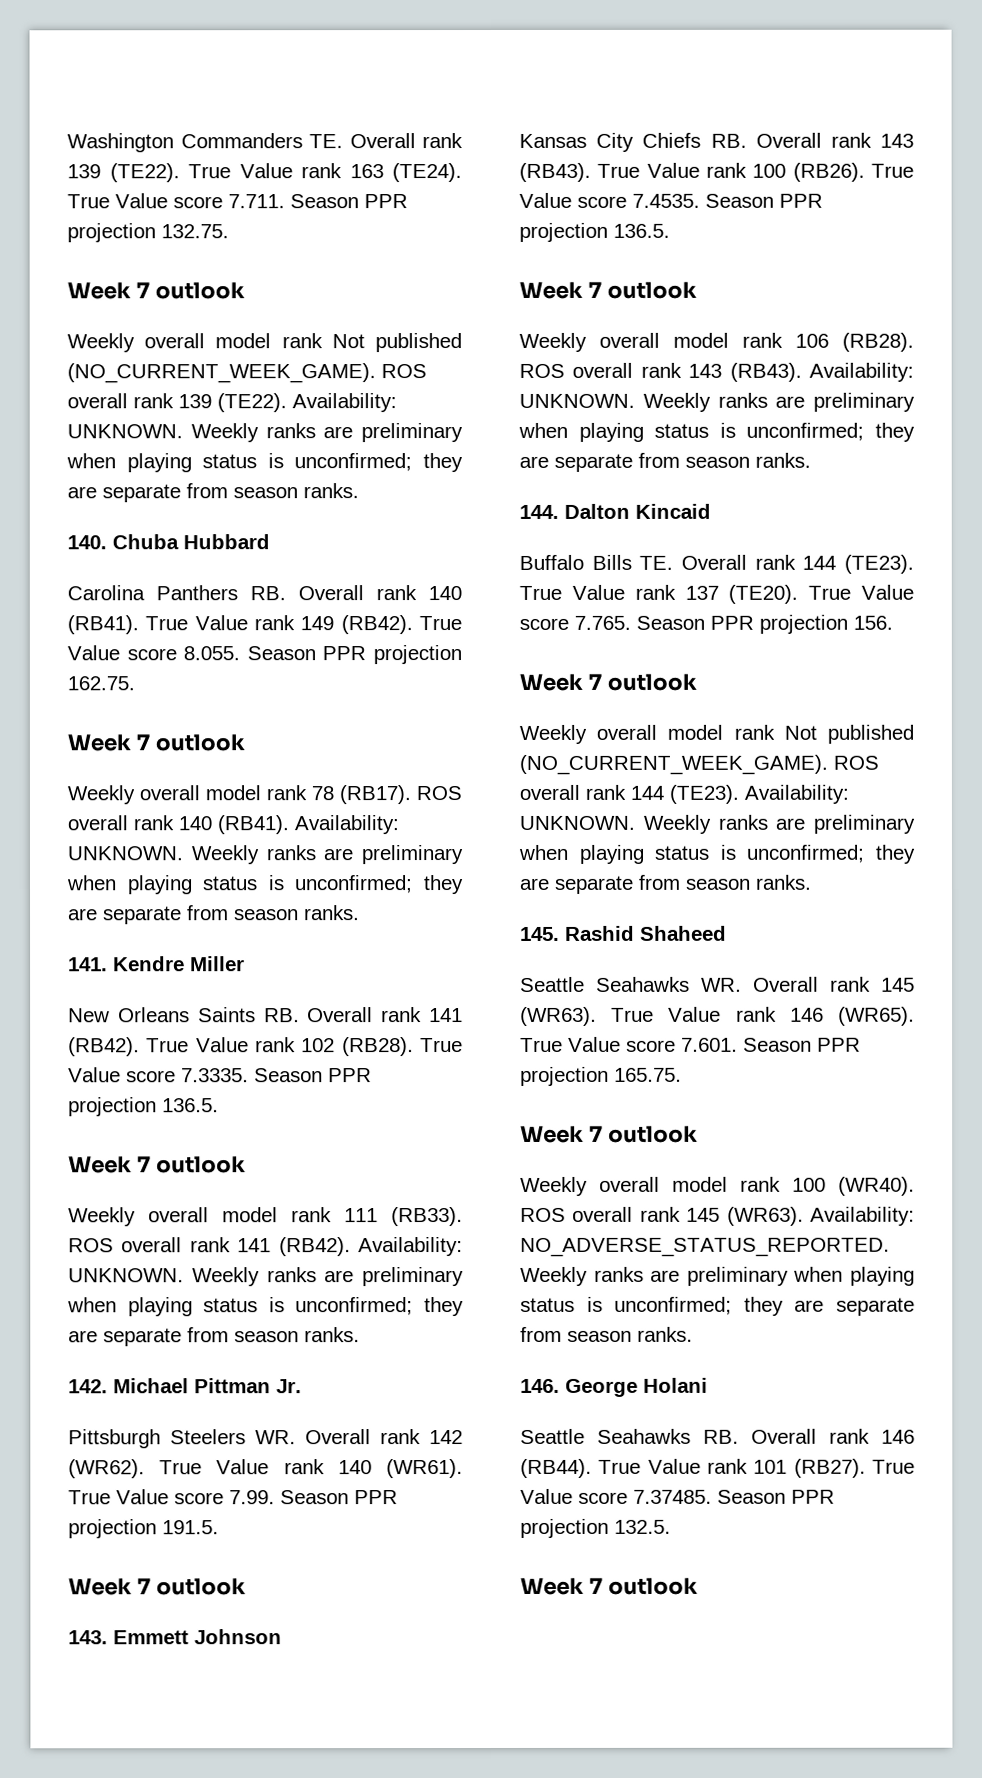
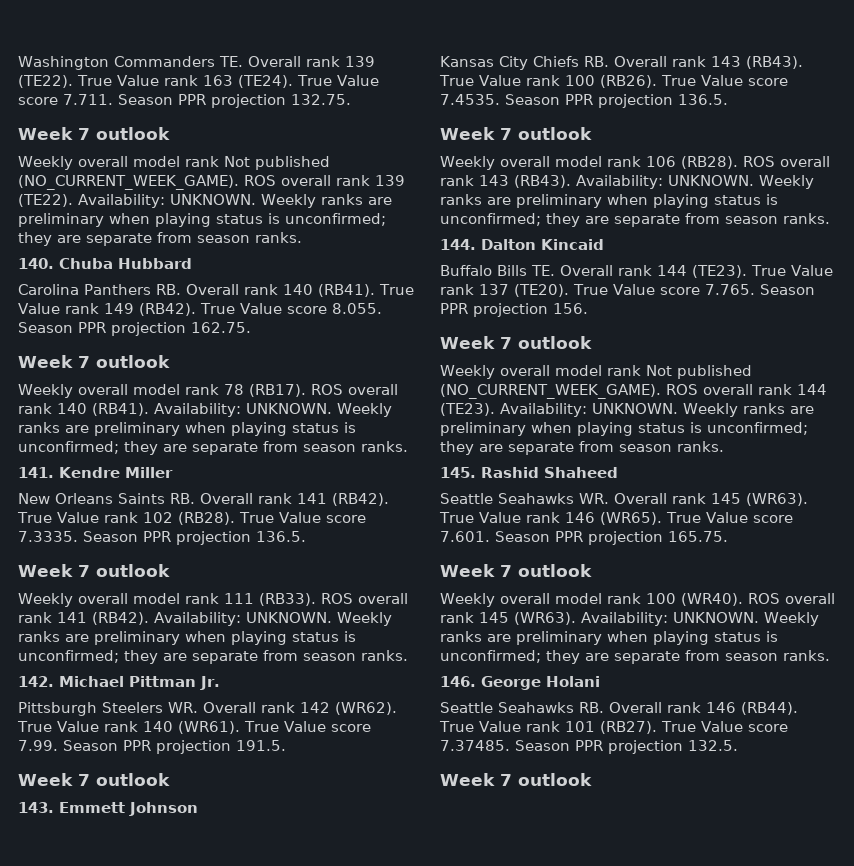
- ROS overall rank 145 (WR63). Availability: NO_ADVERSE_STATUS_REPORTED.
+ ROS overall rank 145 (WR63). Availability: UNKNOWN.

